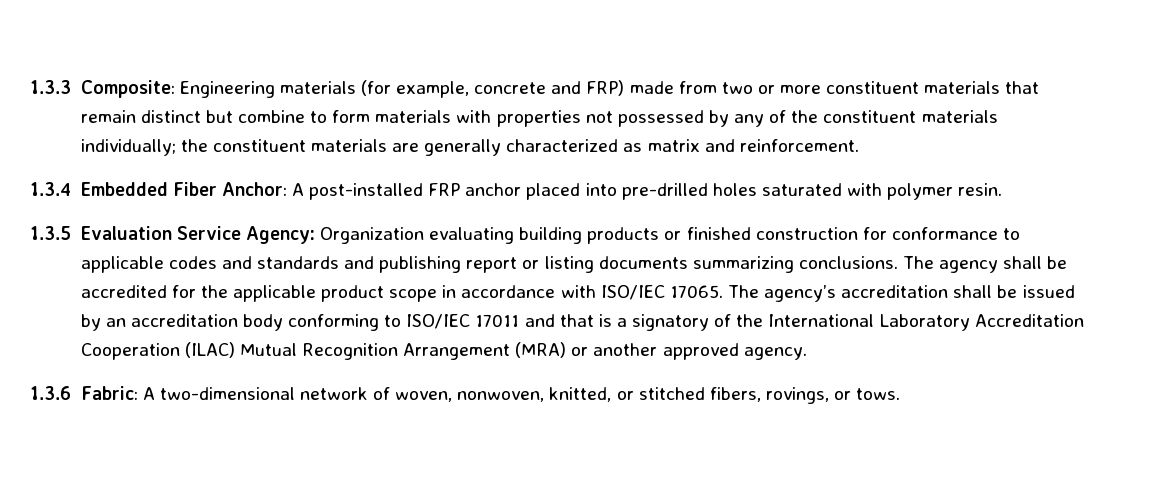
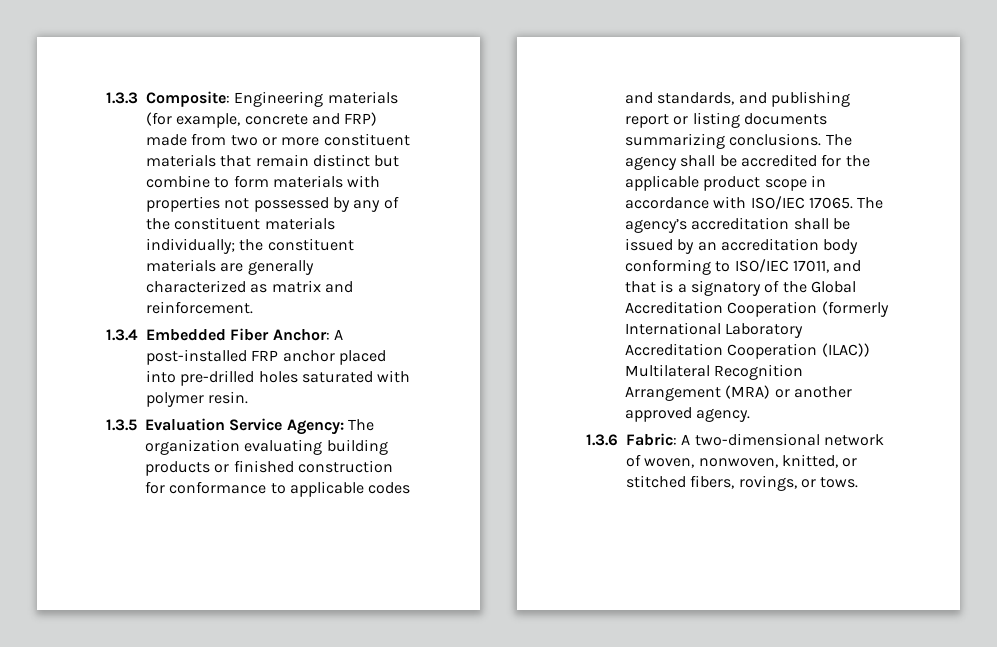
- 1.3.5 Evaluation Service Agency: Organization evaluating building products or finished construction for conformance to applicable codes and standards and publishing report or listing documents summarizing conclusions.
+ 1.3.5 Evaluation Service Agency: The organization evaluating building products or finished construction for conformance to applicable codes and standards, and publishing report or listing documents summarizing conclusions.
- The agency’s accreditation shall be issued by an accreditation body conforming to ISO/IEC 17011 and that is a signatory of the International Laboratory Accreditation Cooperation (ILAC) Mutual Recognition Arrangement (MRA) or another approved agency.
+ The agency’s accreditation shall be issued by an accreditation body conforming to ISO/IEC 17011, and that is a signatory of the Global Accreditation Cooperation (formerly International Laboratory Accreditation Cooperation (ILAC)) Multilateral Recognition Arrangement (MRA) or another approved agency.

